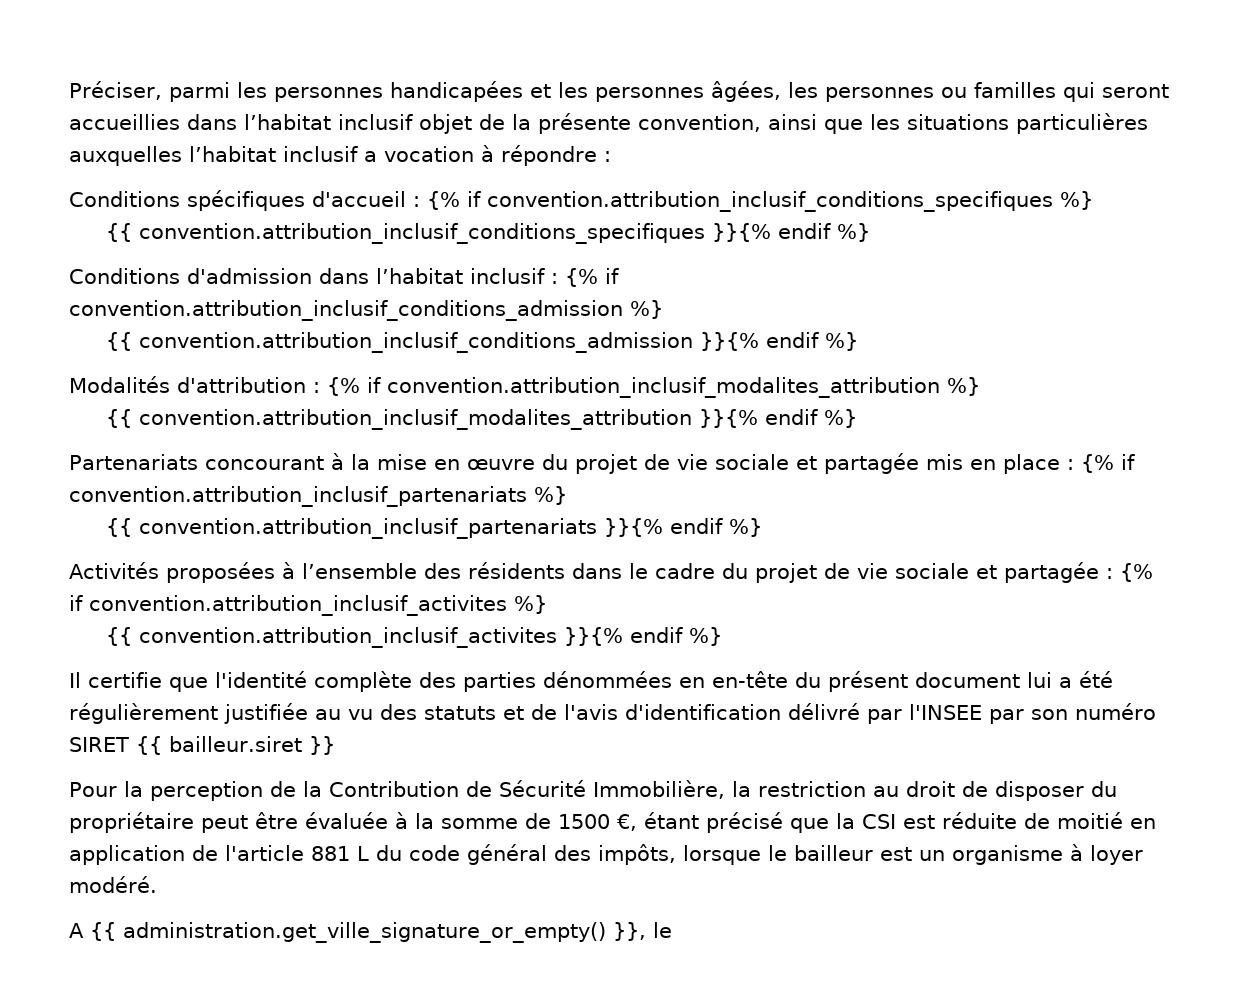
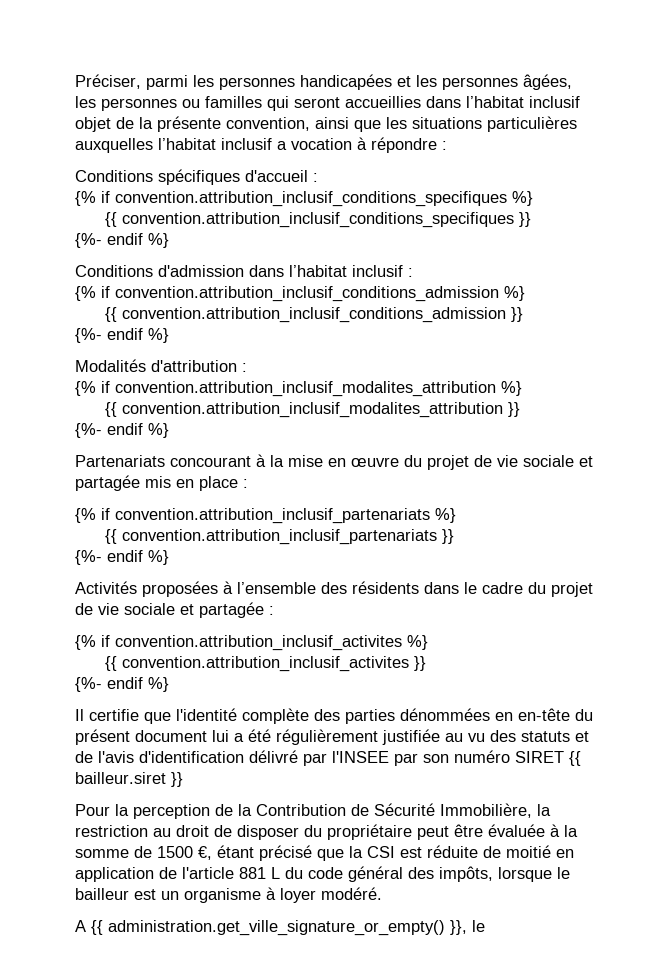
- Conditions spécifiques d'accueil : {% if convention.attribution_inclusif_conditions_specifiques %}
+ Conditions spécifiques d'accueil :
+ {% if convention.attribution_inclusif_conditions_specifiques %}
- {{ convention.attribution_inclusif_conditions_specifiques }}{% endif %}
+ {{ convention.attribution_inclusif_conditions_specifiques }}
+ {%- endif %}
- Conditions d'admission dans l’habitat inclusif : {% if convention.attribution_inclusif_conditions_admission %}
+ Conditions d'admission dans l’habitat inclusif :
+ {% if convention.attribution_inclusif_conditions_admission %}
- {{ convention.attribution_inclusif_conditions_admission }}{% endif %}
+ {{ convention.attribution_inclusif_conditions_admission }}
+ {%- endif %}
- Modalités d'attribution : {% if convention.attribution_inclusif_modalites_attribution %}
+ Modalités d'attribution :
+ {% if convention.attribution_inclusif_modalites_attribution %}
- {{ convention.attribution_inclusif_modalites_attribution }}{% endif %}
+ {{ convention.attribution_inclusif_modalites_attribution }}
+ {%- endif %}
- Partenariats concourant à la mise en œuvre du projet de vie sociale et partagée mis en place : {% if convention.attribution_inclusif_partenariats %}
+ Partenariats concourant à la mise en œuvre du projet de vie sociale et partagée mis en place :
+ {% if convention.attribution_inclusif_partenariats %}
- {{ convention.attribution_inclusif_partenariats }}{% endif %}
+ {{ convention.attribution_inclusif_partenariats }}
+ {%- endif %}
- Activités proposées à l’ensemble des résidents dans le cadre du projet de vie sociale et partagée : {% if convention.attribution_inclusif_activites %}
+ Activités proposées à l’ensemble des résidents dans le cadre du projet de vie sociale et partagée :
+ {% if convention.attribution_inclusif_activites %}
- {{ convention.attribution_inclusif_activites }}{% endif %}
+ {{ convention.attribution_inclusif_activites }}
+ {%- endif %}

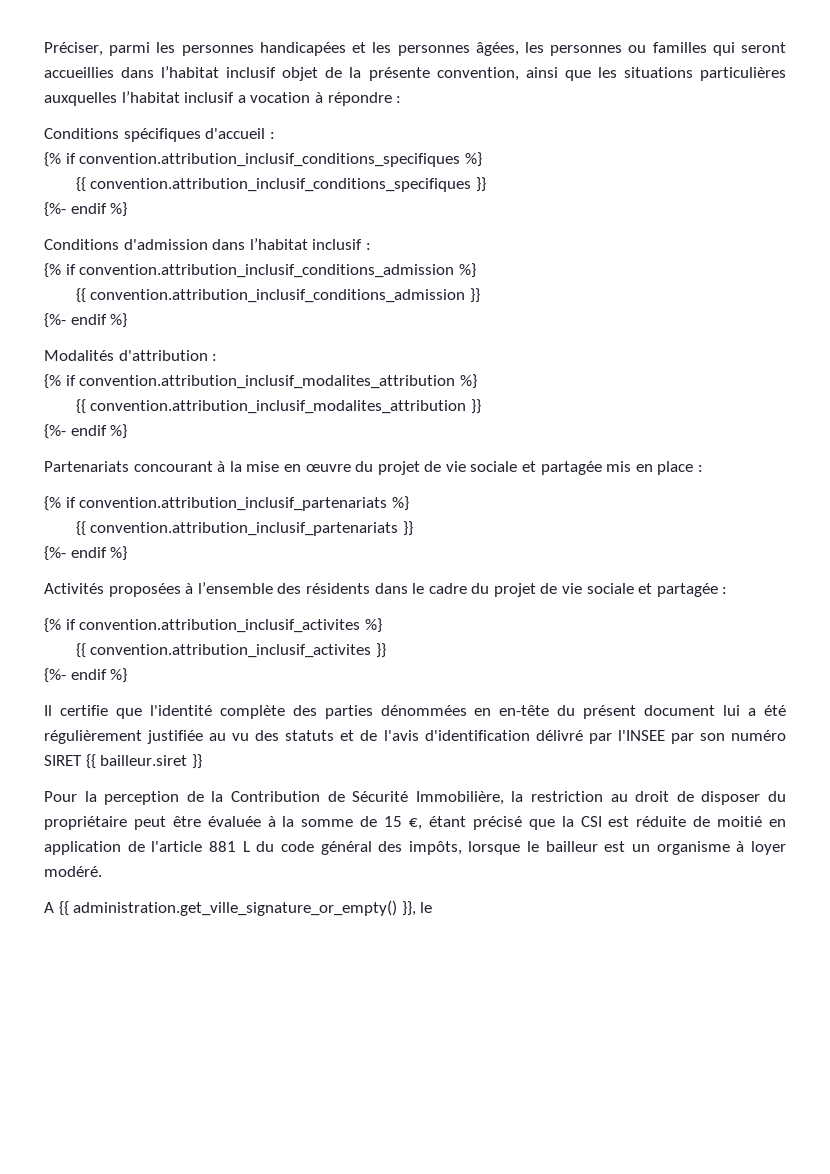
- Pour la perception de la Contribution de Sécurité Immobilière, la restriction au droit de disposer du propriétaire peut être évaluée à la somme de 1500 €, étant précisé que la CSI est réduite de moitié en application de l'article 881 L du code général des impôts, lorsque le bailleur est un organisme à loyer modéré.
+ Pour la perception de la Contribution de Sécurité Immobilière, la restriction au droit de disposer du propriétaire peut être évaluée à la somme de 15 €, étant précisé que la CSI est réduite de moitié en application de l'article 881 L du code général des impôts, lorsque le bailleur est un organisme à loyer modéré.

